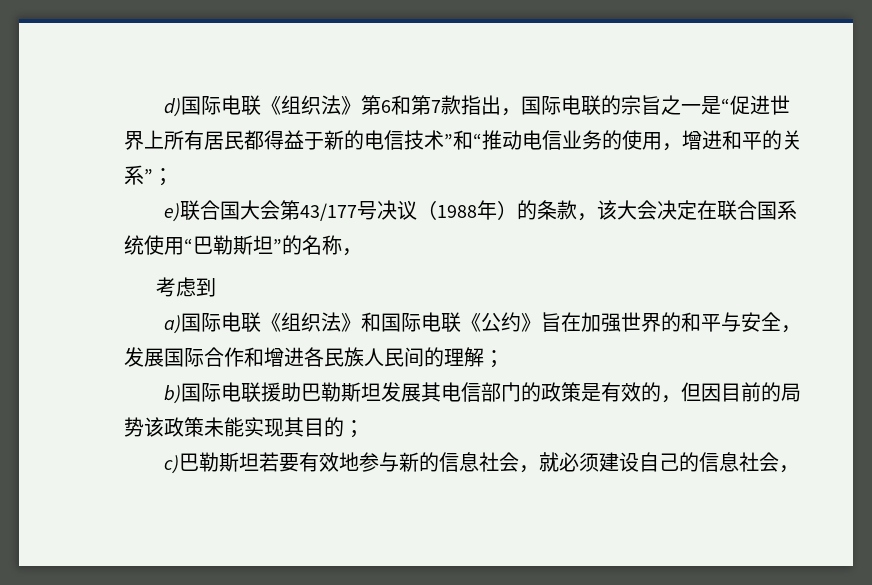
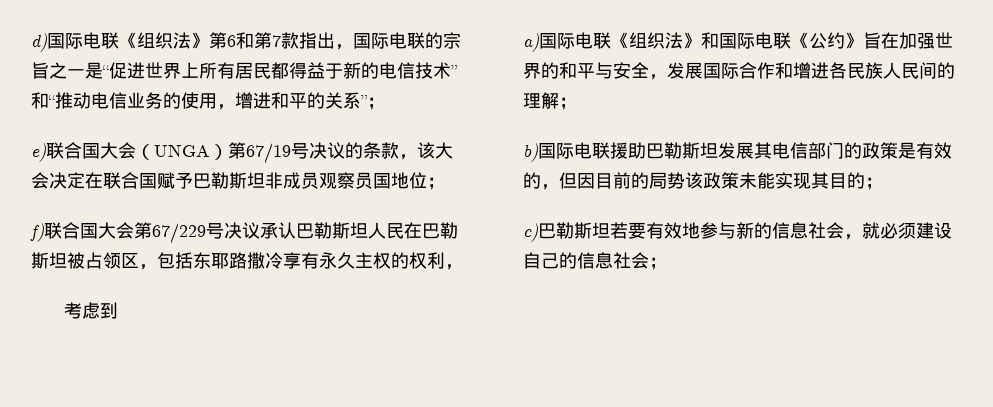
- e)联合国大会第43/177号决议（1988年）的条款，该大会决定在联合国系统使用“巴勒斯坦”的名称，
+ e)联合国大会（UNGA）第67/19号决议的条款，该大会决定在联合国赋予巴勒斯坦非成员观察员国地位；
+ f)联合国大会第67/229号决议承认巴勒斯坦人民在巴勒斯坦被占领区，包括东耶路撒冷享有永久主权的权利，
- c)巴勒斯坦若要有效地参与新的信息社会，就必须建设自己的信息社会，
+ c)巴勒斯坦若要有效地参与新的信息社会，就必须建设自己的信息社会；

